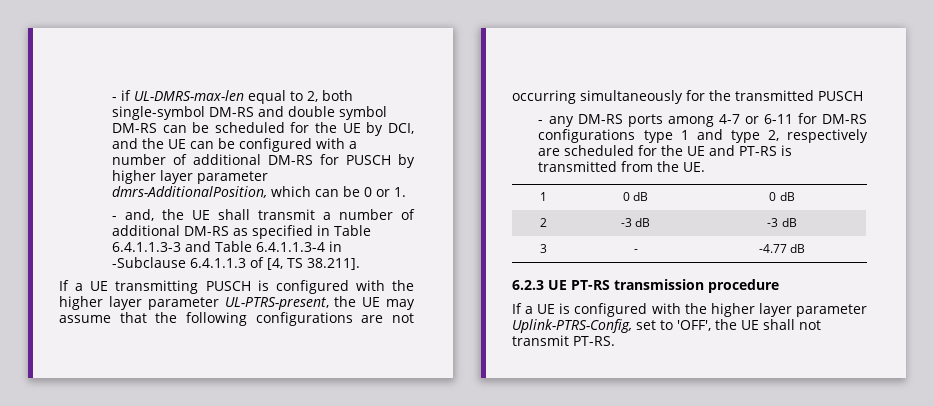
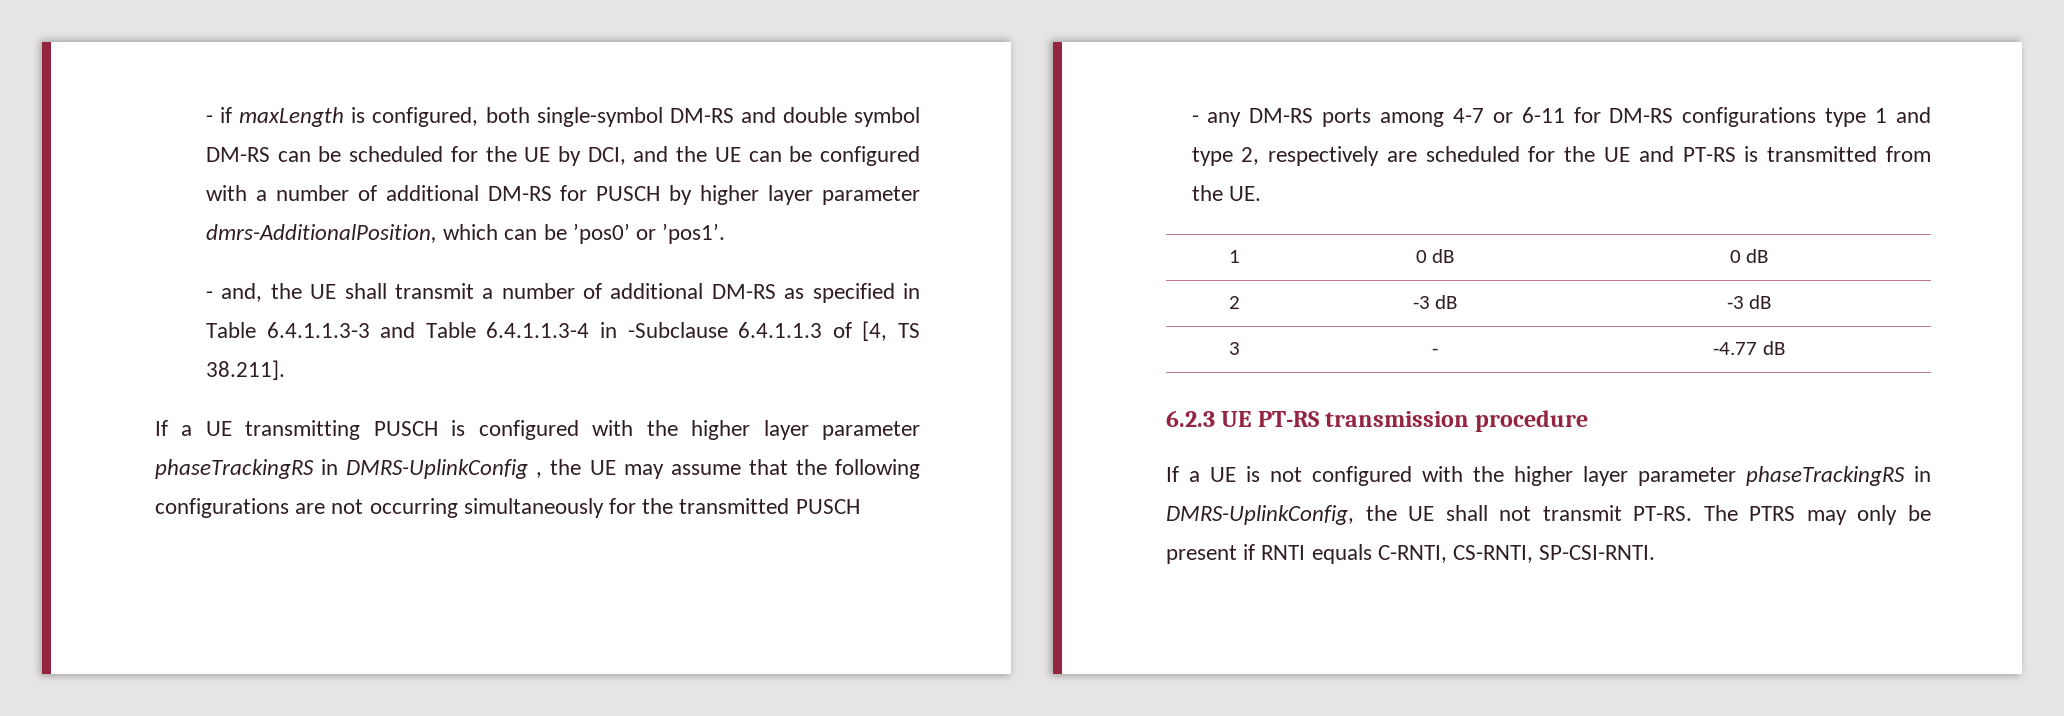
- - if UL-DMRS-max-len equal to 2, both single-symbol DM-RS and double symbol DM-RS can be scheduled for the UE by DCI, and the UE can be configured with a number of additional DM-RS for PUSCH by higher layer parameter dmrs-AdditionalPosition, which can be 0 or 1.
+ - if maxLength is configured, both single-symbol DM-RS and double symbol DM-RS can be scheduled for the UE by DCI, and the UE can be configured with a number of additional DM-RS for PUSCH by higher layer parameter dmrs-AdditionalPosition, which can be ’pos0’ or ’pos1’.
- If a UE transmitting PUSCH is configured with the higher layer parameter UL-PTRS-present, the UE may assume that the following configurations are not occurring simultaneously for the transmitted PUSCH
+ If a UE transmitting PUSCH is configured with the higher layer parameter phaseTrackingRS in DMRS-UplinkConfig , the UE may assume that the following configurations are not occurring simultaneously for the transmitted PUSCH
- If a UE is configured with the higher layer parameter Uplink-PTRS-Config, set to 'OFF', the UE shall not transmit PT-RS.
+ If a UE is not configured with the higher layer parameter phaseTrackingRS in DMRS-UplinkConfig, the UE shall not transmit PT-RS.
+ The PTRS may only be present if RNTI equals C-RNTI, CS-RNTI, SP-CSI-RNTI.

